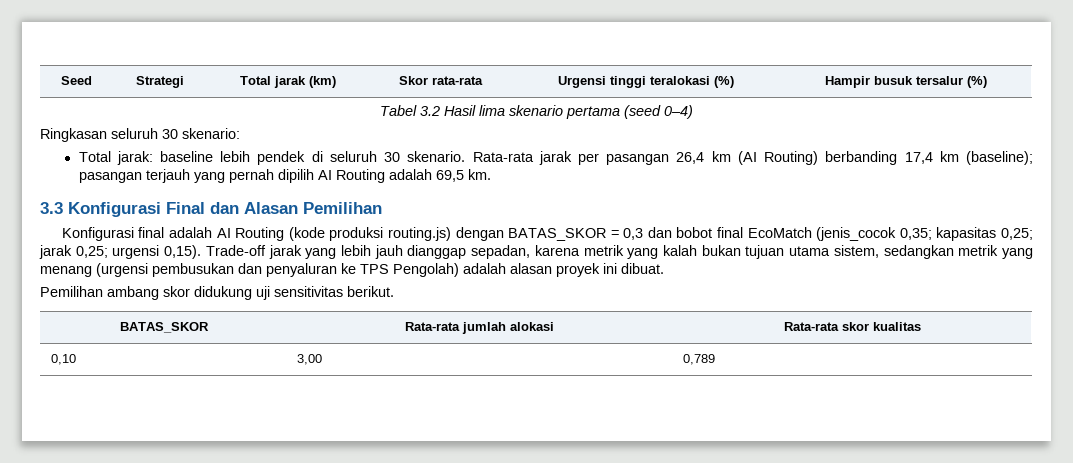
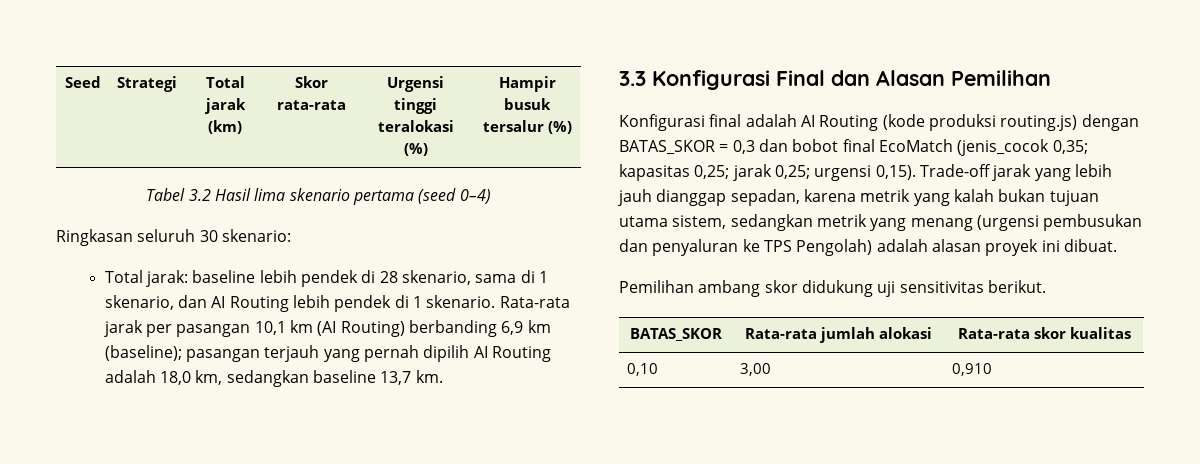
- Total jarak: baseline lebih pendek di seluruh 30 skenario.
+ Total jarak: baseline lebih pendek di 28 skenario, sama di 1 skenario, dan AI Routing lebih pendek di 1 skenario.
- Rata-rata jarak per pasangan 26,4 km (AI Routing) berbanding 17,4 km (baseline); pasangan terjauh yang pernah dipilih AI Routing adalah 69,5 km.
+ Rata-rata jarak per pasangan 10,1 km (AI Routing) berbanding 6,9 km (baseline); pasangan terjauh yang pernah dipilih AI Routing adalah 18,0 km, sedangkan baseline 13,7 km.
- 0,10 | 3,00 | 0,789
+ 0,10 | 3,00 | 0,910

